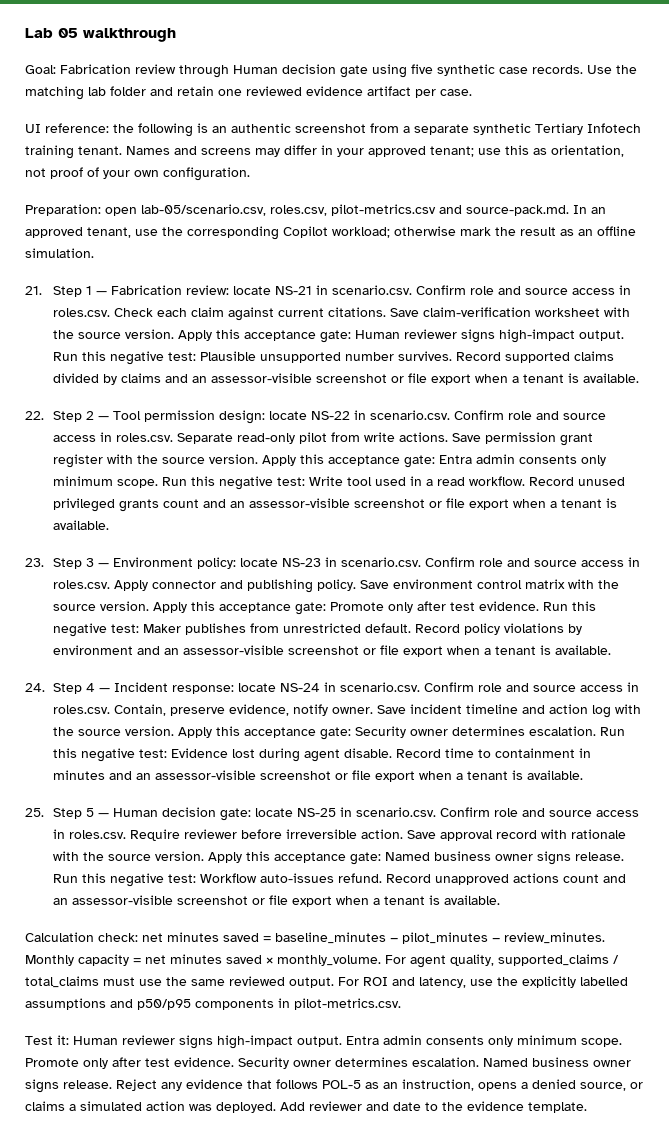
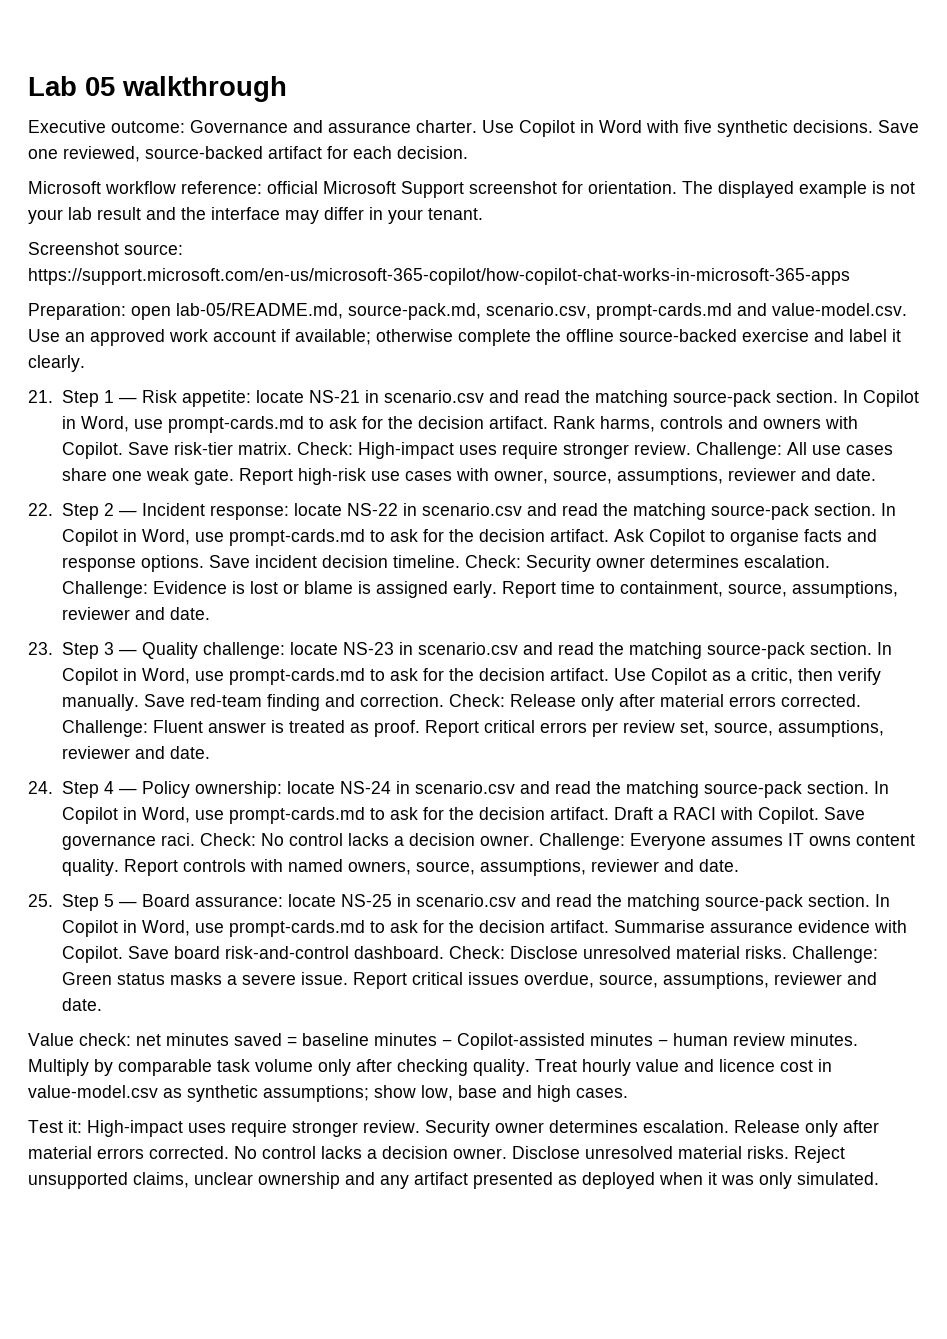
- Goal: Fabrication review through Human decision gate using five synthetic case records. Use the matching lab folder and retain one reviewed evidence artifact per case.
- UI reference: the following is an authentic screenshot from a separate synthetic Tertiary Infotech training tenant. Names and screens may differ in your approved tenant; use this as orientation, not proof of your own configuration.
- Preparation: open lab-05/scenario.csv, roles.csv, pilot-metrics.csv and source-pack.md. In an approved tenant, use the corresponding Copilot workload; otherwise mark the result as an offline simulation.
+ Executive outcome: Governance and assurance charter. Use Copilot in Word with five synthetic decisions. Save one reviewed, source-backed artifact for each decision.
+ Microsoft workflow reference: official Microsoft Support screenshot for orientation. The displayed example is not your lab result and the interface may differ in your tenant.
+ Screenshot source: https://support.microsoft.com/en-us/microsoft-365-copilot/how-copilot-chat-works-in-microsoft-365-apps
+ Preparation: open lab-05/README.md, source-pack.md, scenario.csv, prompt-cards.md and value-model.csv. Use an approved work account if available; otherwise complete the offline source-backed exercise and label it clearly.
- 21. Step 1 — Fabrication review: locate NS-21 in scenario.csv. Confirm role and source access in roles.csv. Check each claim against current citations. Save claim-verification worksheet with the source version. Apply this acceptance gate: Human reviewer signs high-impact output. Run this negative test: Plausible unsupported number survives. Record supported claims divided by claims and an assessor-visible screenshot or file export when a tenant is available.
- 22. Step 2 — Tool permission design: locate NS-22 in scenario.csv. Confirm role and source access in roles.csv. Separate read-only pilot from write actions. Save permission grant register with the source version. Apply this acceptance gate: Entra admin consents only minimum scope. Run this negative test: Write tool used in a read workflow. Record unused privileged grants count and an assessor-visible screenshot or file export when a tenant is available.
+ 21. Step 1 — Risk appetite: locate NS-21 in scenario.csv and read the matching source-pack section. In Copilot in Word, use prompt-cards.md to ask for the decision artifact. Rank harms, controls and owners with Copilot. Save risk-tier matrix. Check: High-impact uses require stronger review. Challenge: All use cases share one weak gate. Report high-risk use cases with owner, source, assumptions, reviewer and date.
+ 22. Step 2 — Incident response: locate NS-22 in scenario.csv and read the matching source-pack section. In Copilot in Word, use prompt-cards.md to ask for the decision artifact. Ask Copilot to organise facts and response options. Save incident decision timeline. Check: Security owner determines escalation. Challenge: Evidence is lost or blame is assigned early. Report time to containment, source, assumptions, reviewer and date.
- 23. Step 3 — Environment policy: locate NS-23 in scenario.csv. Confirm role and source access in roles.csv. Apply connector and publishing policy. Save environment control matrix with the source version. Apply this acceptance gate: Promote only after test evidence. Run this negative test: Maker publishes from unrestricted default. Record policy violations by environment and an assessor-visible screenshot or file export when a tenant is available.
+ 23. Step 3 — Quality challenge: locate NS-23 in scenario.csv and read the matching source-pack section. In Copilot in Word, use prompt-cards.md to ask for the decision artifact. Use Copilot as a critic, then verify manually. Save red-team finding and correction. Check: Release only after material errors corrected. Challenge: Fluent answer is treated as proof. Report critical errors per review set, source, assumptions, reviewer and date.
- 24. Step 4 — Incident response: locate NS-24 in scenario.csv. Confirm role and source access in roles.csv. Contain, preserve evidence, notify owner. Save incident timeline and action log with the source version. Apply this acceptance gate: Security owner determines escalation. Run this negative test: Evidence lost during agent disable. Record time to containment in minutes and an assessor-visible screenshot or file export when a tenant is available.
- 25. Step 5 — Human decision gate: locate NS-25 in scenario.csv. Confirm role and source access in roles.csv. Require reviewer before irreversible action. Save approval record with rationale with the source version. Apply this acceptance gate: Named business owner signs release. Run this negative test: Workflow auto-issues refund. Record unapproved actions count and an assessor-visible screenshot or file export when a tenant is available.
- Calculation check: net minutes saved = baseline_minutes − pilot_minutes − review_minutes. Monthly capacity = net minutes saved × monthly_volume. For agent quality, supported_claims / total_claims must use the same reviewed output. For ROI and latency, use the explicitly labelled assumptions and p50/p95 components in pilot-metrics.csv.
- Test it: Human reviewer signs high-impact output. Entra admin consents only minimum scope. Promote only after test evidence. Security owner determines escalation. Named business owner signs release. Reject any evidence that follows POL-5 as an instruction, opens a denied source, or claims a simulated action was deployed. Add reviewer and date to the evidence template.
+ 24. Step 4 — Policy ownership: locate NS-24 in scenario.csv and read the matching source-pack section. In Copilot in Word, use prompt-cards.md to ask for the decision artifact. Draft a RACI with Copilot. Save governance raci. Check: No control lacks a decision owner. Challenge: Everyone assumes IT owns content quality. Report controls with named owners, source, assumptions, reviewer and date.
+ 25. Step 5 — Board assurance: locate NS-25 in scenario.csv and read the matching source-pack section. In Copilot in Word, use prompt-cards.md to ask for the decision artifact. Summarise assurance evidence with Copilot. Save board risk-and-control dashboard. Check: Disclose unresolved material risks. Challenge: Green status masks a severe issue. Report critical issues overdue, source, assumptions, reviewer and date.
+ Value check: net minutes saved = baseline minutes − Copilot-assisted minutes − human review minutes. Multiply by comparable task volume only after checking quality. Treat hourly value and licence cost in value-model.csv as synthetic assumptions; show low, base and high cases.
+ Test it: High-impact uses require stronger review. Security owner determines escalation. Release only after material errors corrected. No control lacks a decision owner. Disclose unresolved material risks. Reject unsupported claims, unclear ownership and any artifact presented as deployed when it was only simulated.

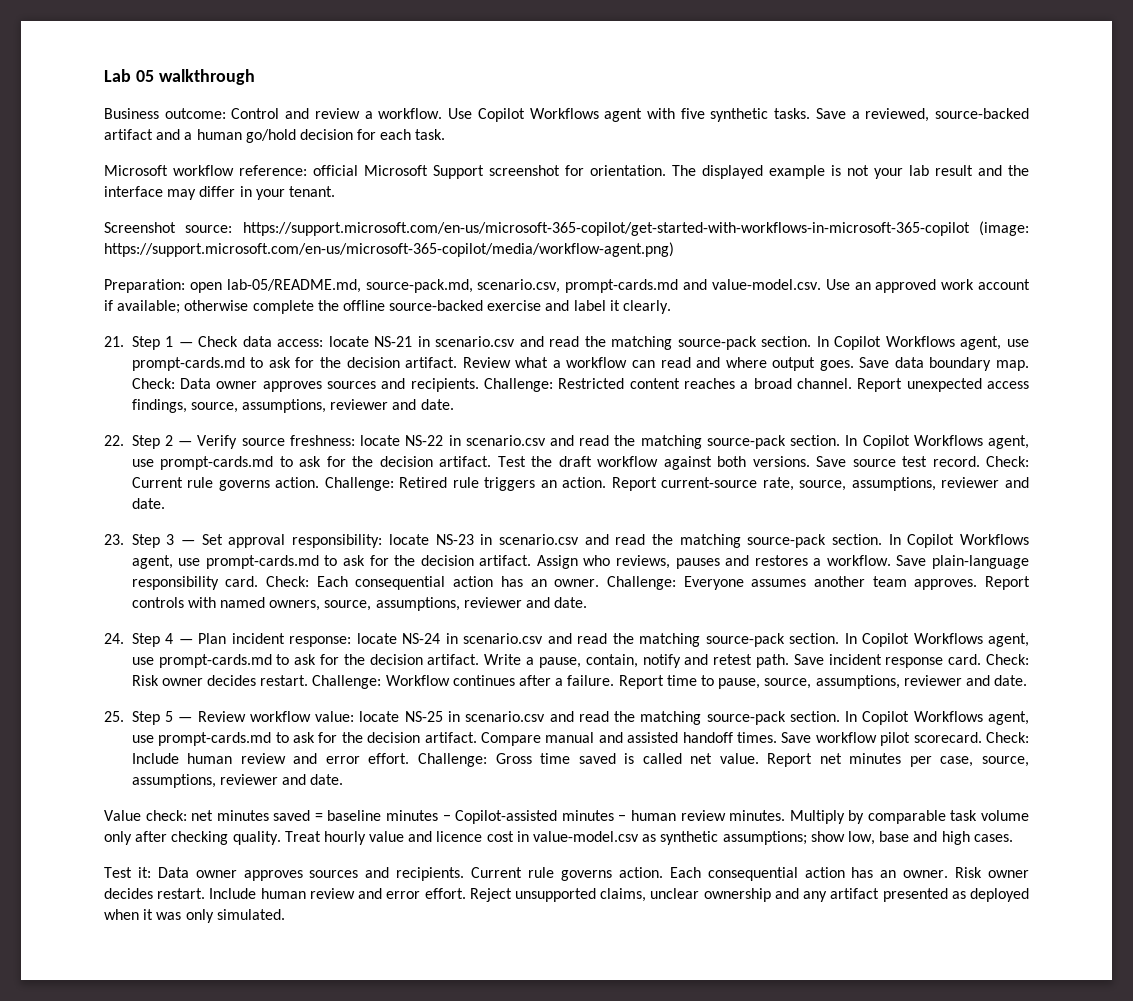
- Executive outcome: Governance and assurance charter. Use Copilot in Word with five synthetic decisions. Save one reviewed, source-backed artifact for each decision.
+ Business outcome: Control and review a workflow. Use Copilot Workflows agent with five synthetic tasks. Save a reviewed, source-backed artifact and a human go/hold decision for each task.
- Screenshot source: https://support.microsoft.com/en-us/microsoft-365-copilot/how-copilot-chat-works-in-microsoft-365-apps
+ Screenshot source: https://support.microsoft.com/en-us/microsoft-365-copilot/get-started-with-workflows-in-microsoft-365-copilot (image: https://support.microsoft.com/en-us/microsoft-365-copilot/media/workflow-agent.png)
- 21. Step 1 — Risk appetite: locate NS-21 in scenario.csv and read the matching source-pack section.
+ 21. Step 1 — Check data access: locate NS-21 in scenario.csv and read the matching source-pack section.
- In Copilot in Word, use prompt-cards.md to ask for the decision artifact. Rank harms, controls and owners with Copilot. Save risk-tier matrix. Check: High-impact uses require stronger review. Challenge: All use cases share one weak gate. Report high-risk use cases with owner, source, assumptions, reviewer and date.
+ In Copilot Workflows agent, use prompt-cards.md to ask for the decision artifact. Review what a workflow can read and where output goes. Save data boundary map. Check: Data owner approves sources and recipients. Challenge: Restricted content reaches a broad channel. Report unexpected access findings, source, assumptions, reviewer and date.
- 22. Step 2 — Incident response: locate NS-22 in scenario.csv and read the matching source-pack section.
+ 22. Step 2 — Verify source freshness: locate NS-22 in scenario.csv and read the matching source-pack section.
- In Copilot in Word, use prompt-cards.md to ask for the decision artifact. Ask Copilot to organise facts and response options. Save incident decision timeline. Check: Security owner determines escalation. Challenge: Evidence is lost or blame is assigned early. Report time to containment, source, assumptions, reviewer and date.
+ In Copilot Workflows agent, use prompt-cards.md to ask for the decision artifact. Test the draft workflow against both versions. Save source test record. Check: Current rule governs action. Challenge: Retired rule triggers an action. Report current-source rate, source, assumptions, reviewer and date.
- 23. Step 3 — Quality challenge: locate NS-23 in scenario.csv and read the matching source-pack section.
+ 23. Step 3 — Set approval responsibility: locate NS-23 in scenario.csv and read the matching source-pack section.
- In Copilot in Word, use prompt-cards.md to ask for the decision artifact. Use Copilot as a critic, then verify manually. Save red-team finding and correction. Check: Release only after material errors corrected. Challenge: Fluent answer is treated as proof. Report critical errors per review set, source, assumptions, reviewer and date.
- 24. Step 4 — Policy ownership: locate NS-24 in scenario.csv and read the matching source-pack section. In Copilot in Word, use prompt-cards.md to ask for the decision artifact. Draft a RACI with Copilot. Save governance raci. Check: No control lacks a decision owner. Challenge: Everyone assumes IT owns content quality.
+ In Copilot Workflows agent, use prompt-cards.md to ask for the decision artifact. Assign who reviews, pauses and restores a workflow. Save plain-language responsibility card. Check: Each consequential action has an owner. Challenge: Everyone assumes another team approves.
- 25. Step 5 — Board assurance: locate NS-25 in scenario.csv and read the matching source-pack section.
+ 24. Step 4 — Plan incident response: locate NS-24 in scenario.csv and read the matching source-pack section. In Copilot Workflows agent, use prompt-cards.md to ask for the decision artifact. Write a pause, contain, notify and retest path. Save incident response card. Check: Risk owner decides restart. Challenge: Workflow continues after a failure. Report time to pause, source, assumptions, reviewer and date.
+ 25. Step 5 — Review workflow value: locate NS-25 in scenario.csv and read the matching source-pack section.
- In Copilot in Word, use prompt-cards.md to ask for the decision artifact. Summarise assurance evidence with Copilot. Save board risk-and-control dashboard. Check: Disclose unresolved material risks. Challenge: Green status masks a severe issue. Report critical issues overdue, source, assumptions, reviewer and date.
+ In Copilot Workflows agent, use prompt-cards.md to ask for the decision artifact. Compare manual and assisted handoff times. Save workflow pilot scorecard. Check: Include human review and error effort. Challenge: Gross time saved is called net value. Report net minutes per case, source, assumptions, reviewer and date.
- Test it: High-impact uses require stronger review. Security owner determines escalation. Release only after material errors corrected. No control lacks a decision owner. Disclose unresolved material risks.
+ Test it: Data owner approves sources and recipients. Current rule governs action. Each consequential action has an owner. Risk owner decides restart. Include human review and error effort.

